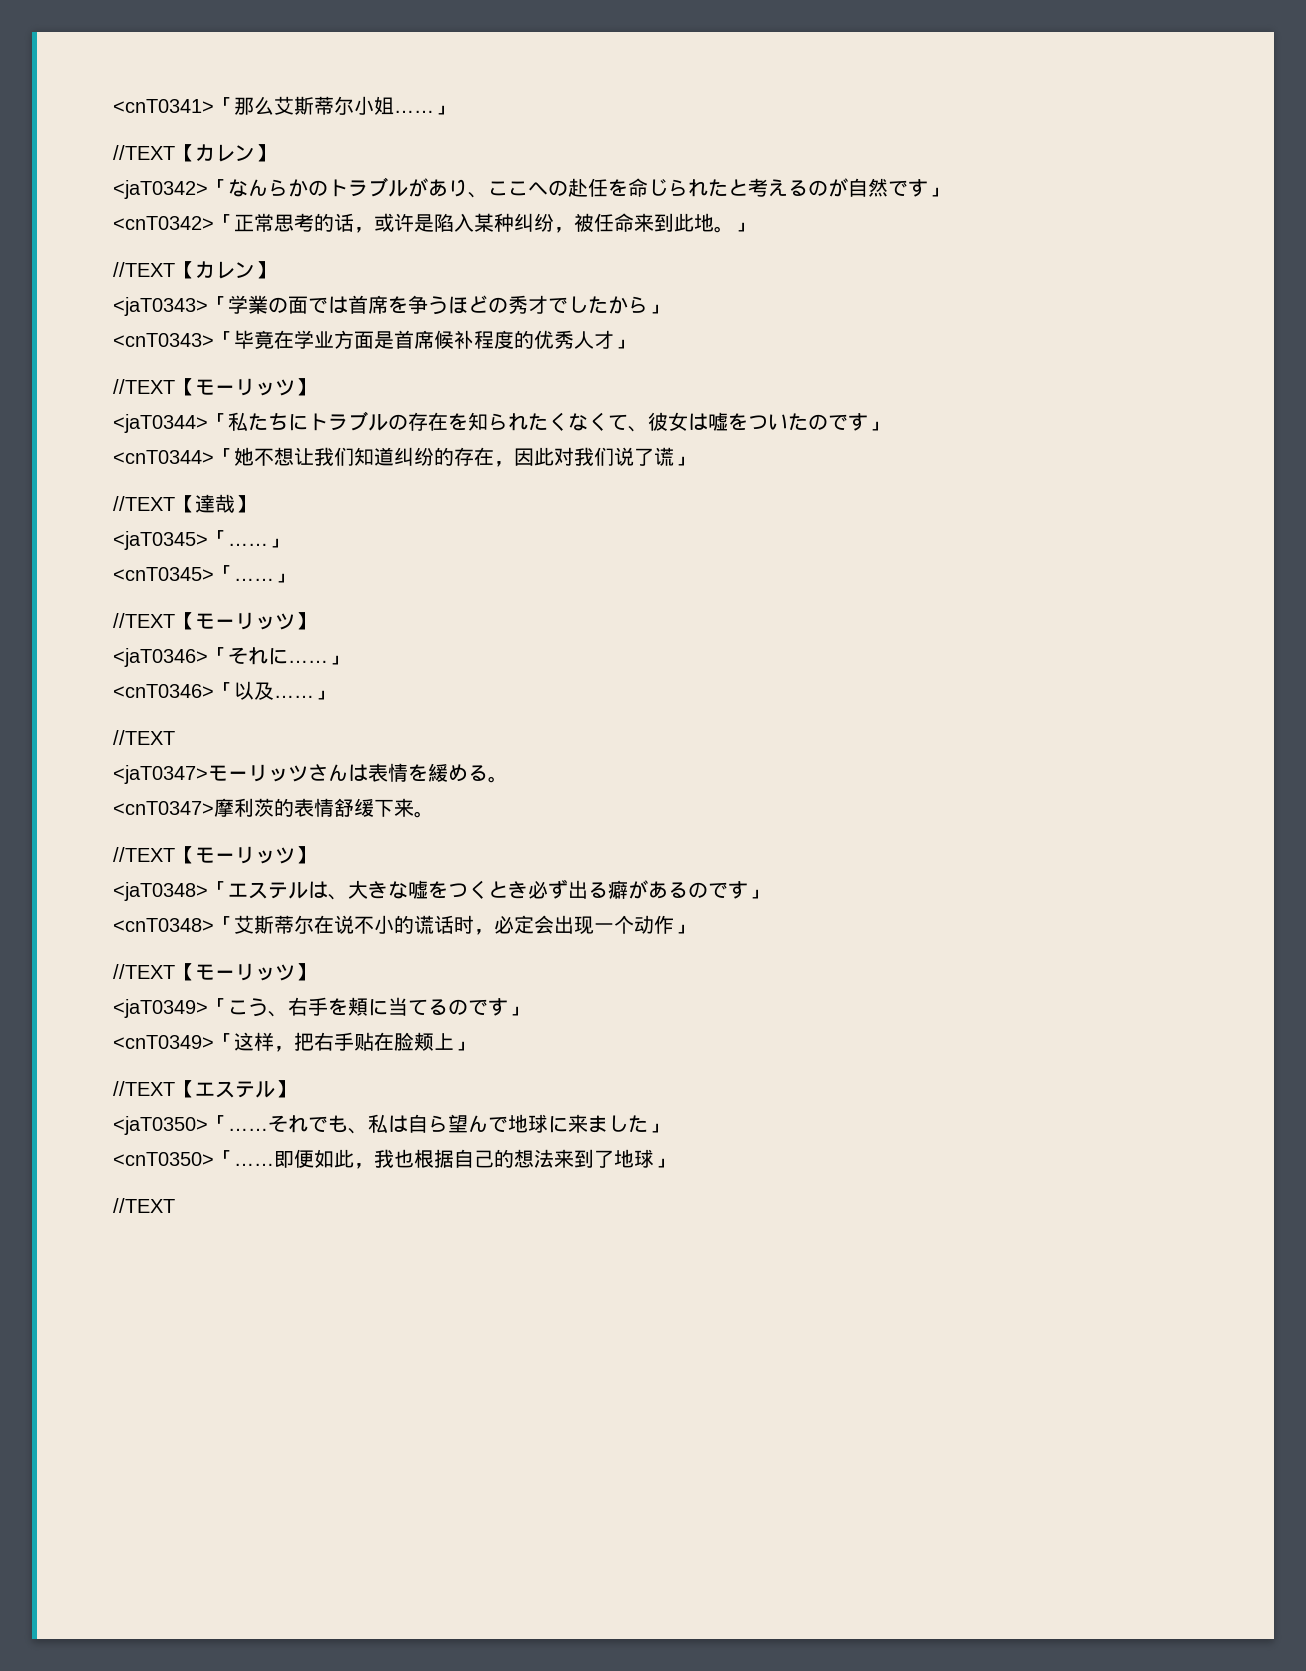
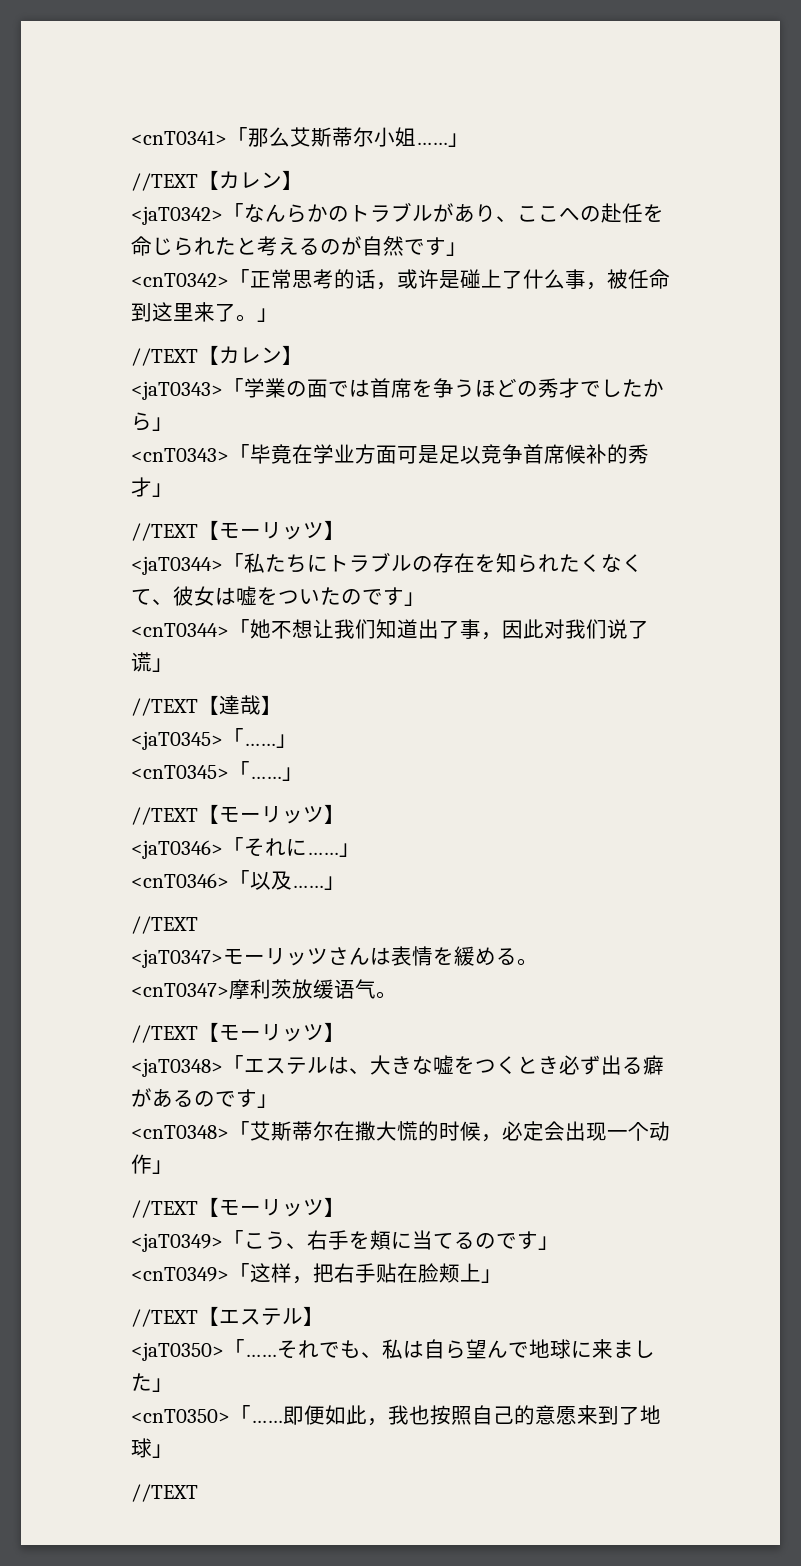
- <cnT0342>「正常思考的话，或许是陷入某种纠纷，被任命来到此地。」
+ <cnT0342>「正常思考的话，或许是碰上了什么事，被任命到这里来了。」
- <cnT0343>「毕竟在学业方面是首席候补程度的优秀人才」
+ <cnT0343>「毕竟在学业方面可是足以竞争首席候补的秀才」
- <cnT0344>「她不想让我们知道纠纷的存在，因此对我们说了谎」
+ <cnT0344>「她不想让我们知道出了事，因此对我们说了谎」
- <cnT0347>摩利茨的表情舒缓下来。
+ <cnT0347>摩利茨放缓语气。
- <cnT0348>「艾斯蒂尔在说不小的谎话时，必定会出现一个动作」
+ <cnT0348>「艾斯蒂尔在撒大慌的时候，必定会出现一个动作」
- 即便如此，我也根据自己的想法来到了地球」
+ 即便如此，我也按照自己的意愿来到了地球」

